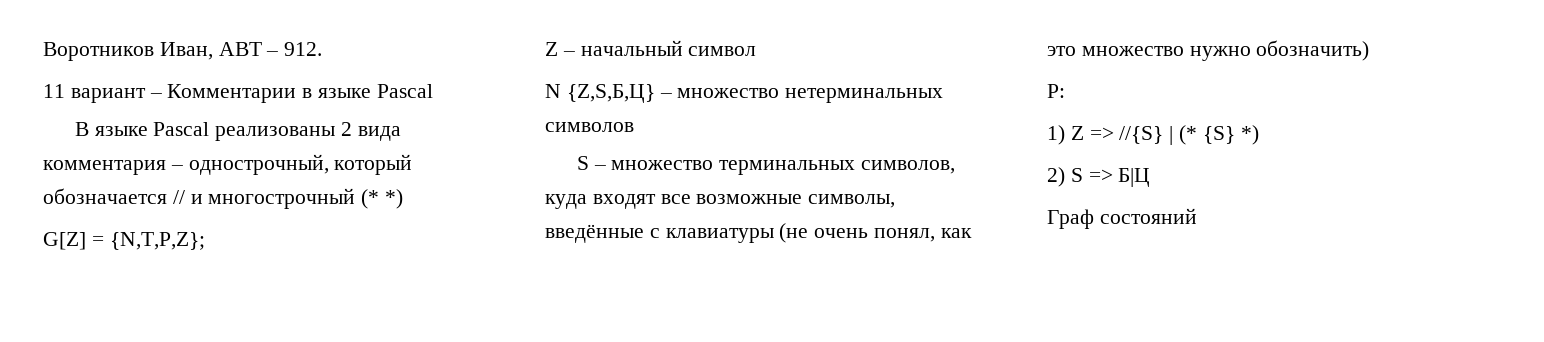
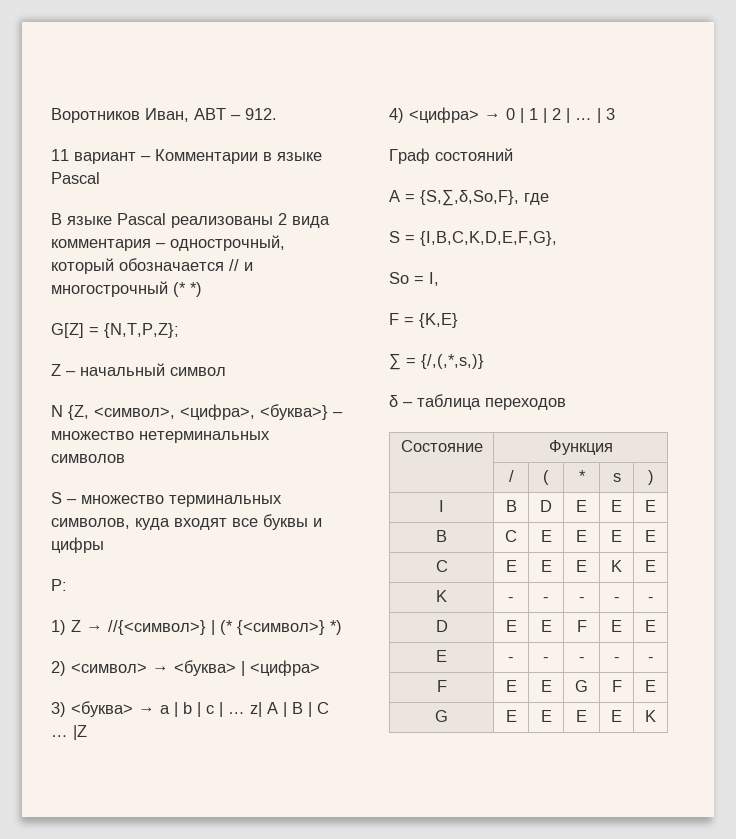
- N {Z,S,Б,Ц} – множество нетерминальных символов
+ N {Z, <символ>, <цифра>, <буква>} – множество нетерминальных символов
- S – множество терминальных символов, куда входят все возможные символы, введённые с клавиатуры (не очень понял, как это множество нужно обозначить)
+ S – множество терминальных символов, куда входят все буквы и цифры
- 1) Z => //{S} | (* {S} *)
+ 1) Z → //{<символ>} | (* {<символ>} *)
- 2) S => Б|Ц
+ 2) <символ> → <буква> | <цифра>
+ 3) <буква> → a | b | c | … z| A | B | C … |Z
+ 4) <цифра> → 0 | 1 | 2 | … | 3
  Граф состояний
+ A = {S,∑,δ,So,F}, где
+ S = {I,B,C,K,D,E,F,G},
+ So = I,
+ F = {K,E}
+ ∑ = {/,(,*,s,)}
+ δ – таблица переходов
+ Состояние | Функция
+ | / | ( | * | s | )
+ I | B | D | E | E | E
+ B | C | E | E | E | E
+ C | E | E | E | K | E
+ K | - | - | - | - | -
+ D | E | E | F | E | E
+ E | - | - | - | - | -
+ F | E | E | G | F | E
+ G | E | E | E | E | K

